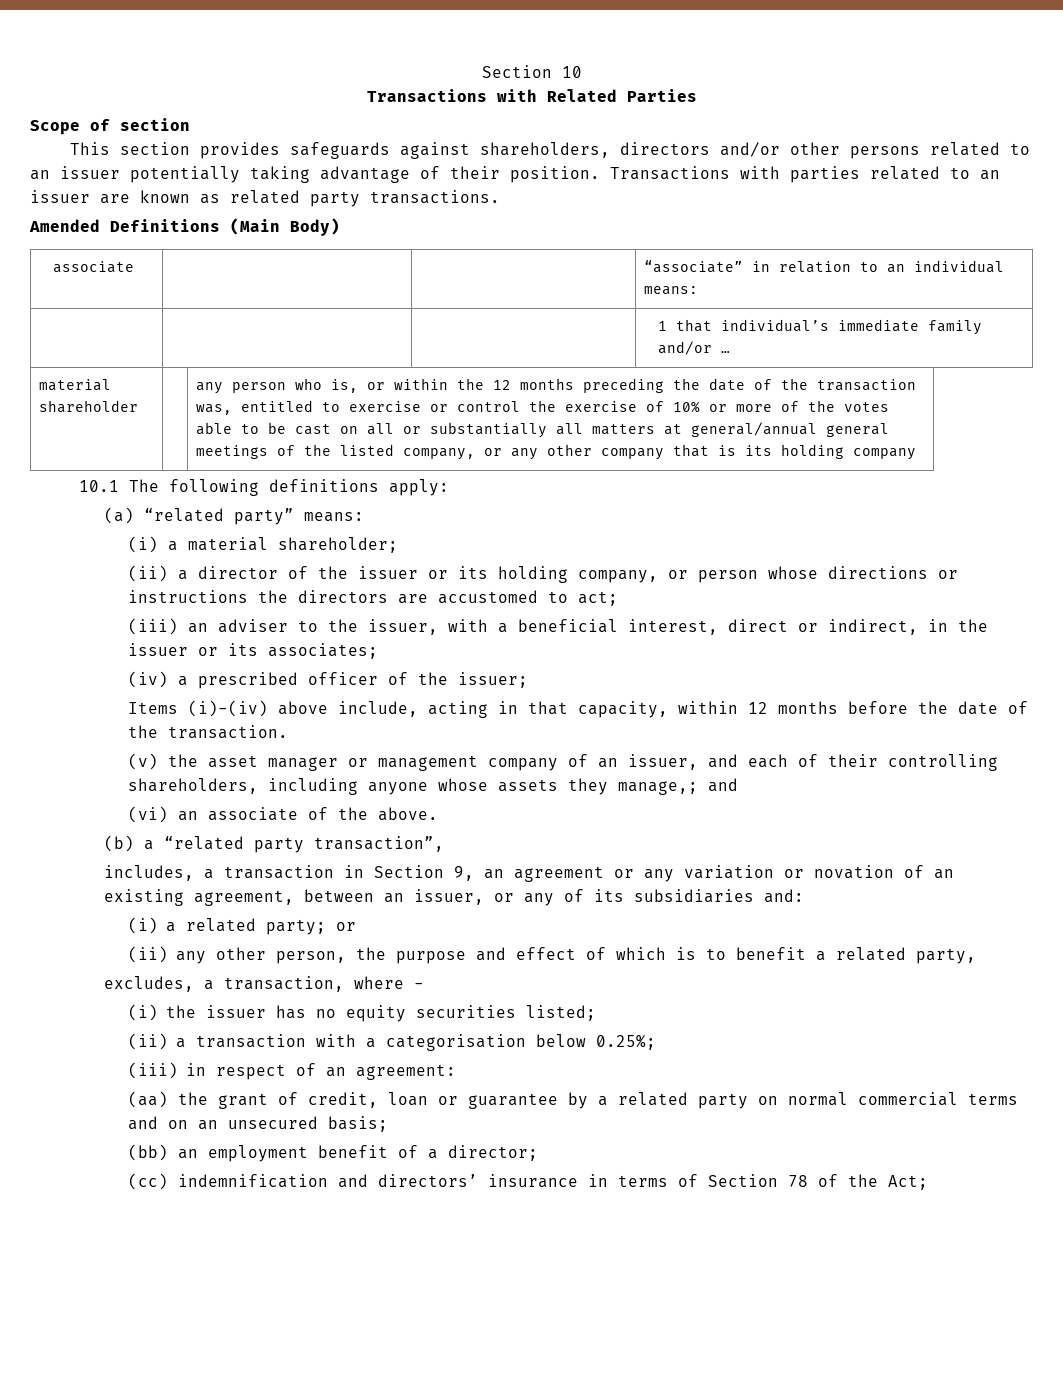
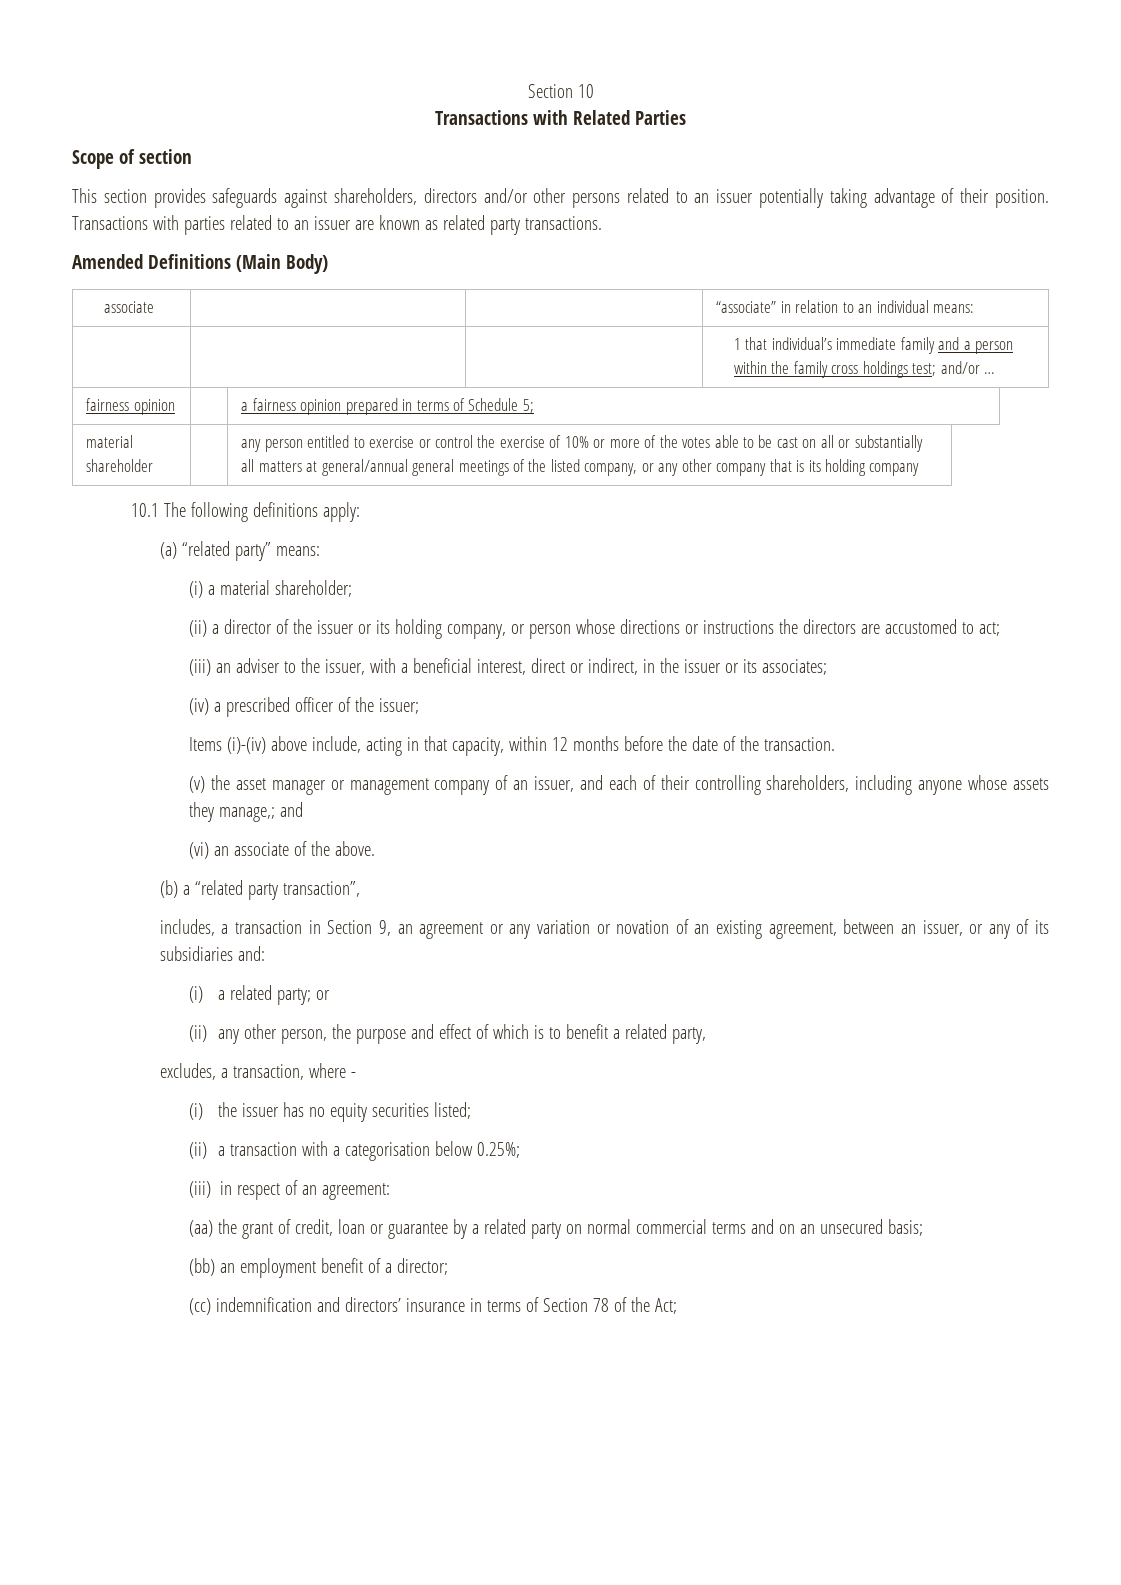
- | | | 1 that individual’s immediate family and/or …
- material shareholder | | any person who is, or within the 12 months preceding the date of the transaction was, entitled to exercise or control the exercise of 10% or more of the votes able to be cast on all or substantially all matters at general/annual general meetings of the listed company, or any other company that is its holding company
+ | | | 1 that individual’s immediate family and a person within the family cross holdings test; and/or …
+ fairness opinion | | a fairness opinion prepared in terms of Schedule 5;
+ material shareholder | | any person entitled to exercise or control the exercise of 10% or more of the votes able to be cast on all or substantially all matters at general/annual general meetings of the listed company, or any other company that is its holding company

